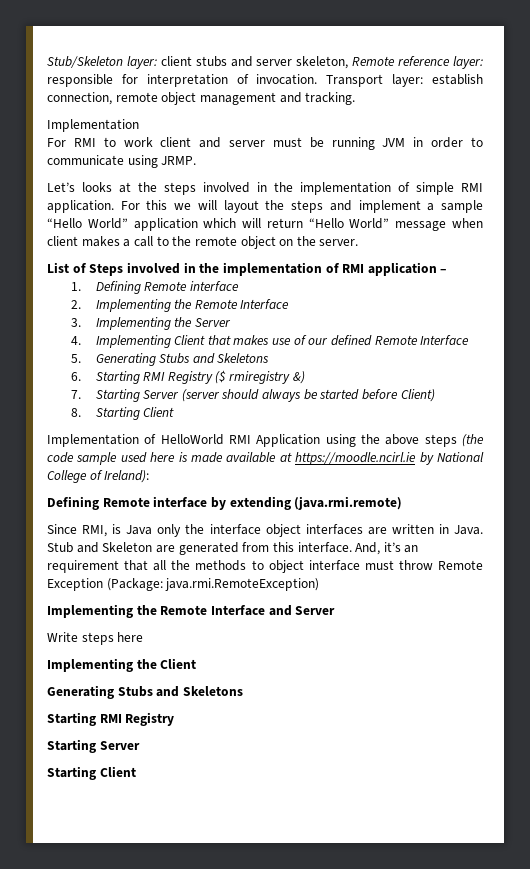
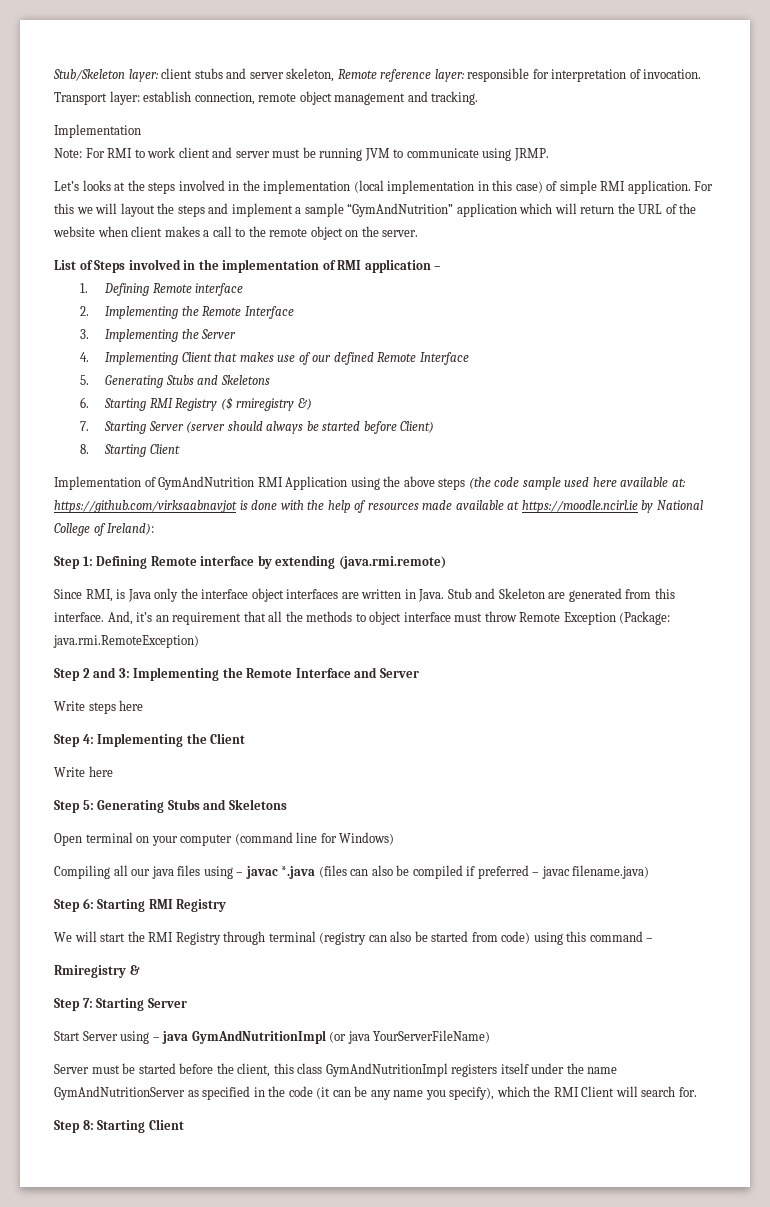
- For RMI to work client and server must be running JVM in order to communicate using JRMP.
+ Note: For RMI to work client and server must be running JVM to communicate using JRMP.
- Let’s looks at the steps involved in the implementation of simple RMI application.
+ Let’s looks at the steps involved in the implementation (local implementation in this case) of simple RMI application.
- For this we will layout the steps and implement a sample “Hello World” application which will return “Hello World” message when client makes a call to the remote object on the server.
+ For this we will layout the steps and implement a sample “GymAndNutrition” application which will return the URL of the website when client makes a call to the remote object on the server.
- Implementation of HelloWorld RMI Application using the above steps (the code sample used here is made available at https://moodle.ncirl.ie by National College of Ireland):
+ Implementation of GymAndNutrition RMI Application using the above steps (the code sample used here available at: https://github.com/virksaabnavjot is done with the help of resources made available at https://moodle.ncirl.ie by National College of Ireland):
- Defining Remote interface by extending (java.rmi.remote)
+ Step 1: Defining Remote interface by extending (java.rmi.remote)
- Implementing the Remote Interface and Server
+ Step 2 and 3: Implementing the Remote Interface and Server
- Implementing the Client
- Generating Stubs and Skeletons
- Starting RMI Registry
- Starting Server
- Starting Client
+ Step 4: Implementing the Client
+ Write here
+ Step 5: Generating Stubs and Skeletons
+ Open terminal on your computer (command line for Windows)
+ Compiling all our java files using – javac *.java (files can also be compiled if preferred – javac filename.java)
+ Step 6: Starting RMI Registry
+ We will start the RMI Registry through terminal (registry can also be started from code) using this command –
+ Rmiregistry &
+ Step 7: Starting Server
+ Start Server using – java GymAndNutritionImpl (or java YourServerFileName)
+ Server must be started before the client, this class GymAndNutritionImpl registers itself under the name GymAndNutritionServer as specified in the code (it can be any name you specify), which the RMI Client will search for.
+ Step 8: Starting Client

